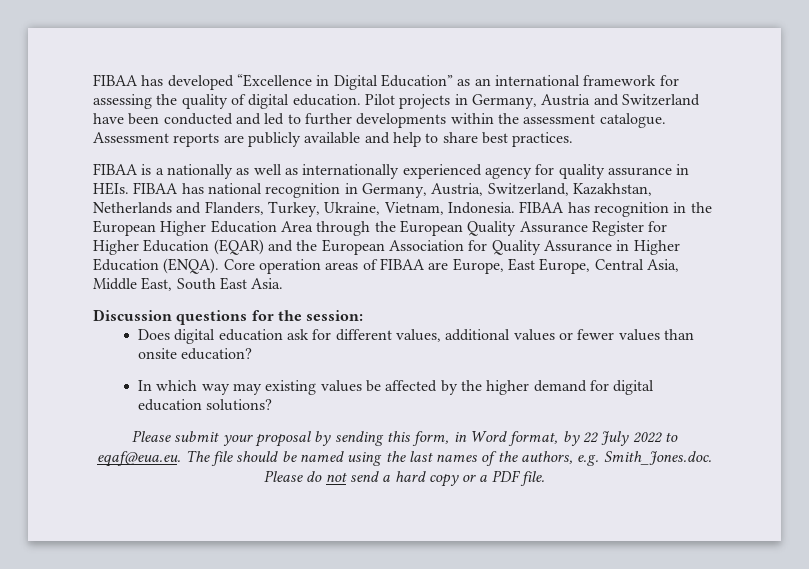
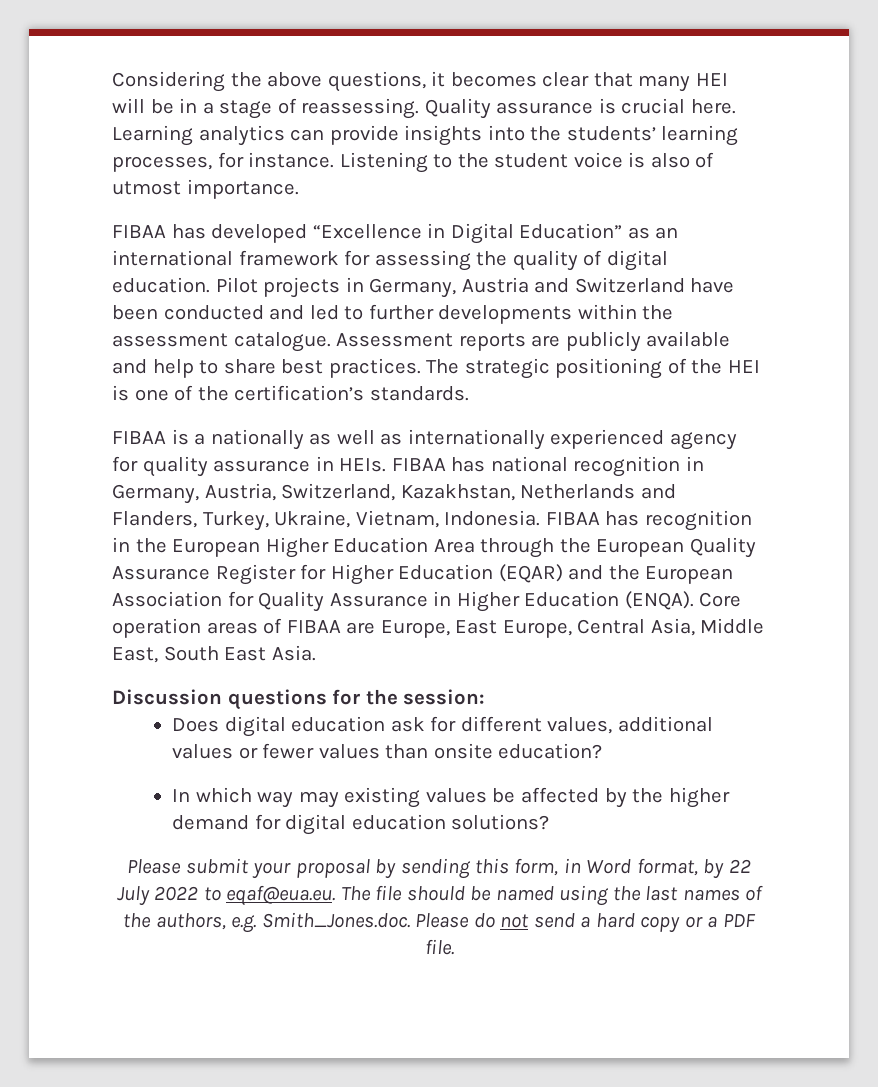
+ Considering the above questions, it becomes clear that many HEI will be in a stage of reassessing. Quality assurance is crucial here. Learning analytics can provide insights into the students’ learning processes, for instance. Listening to the student voice is also of utmost importance.
+ The strategic positioning of the HEI is one of the certification’s standards.

